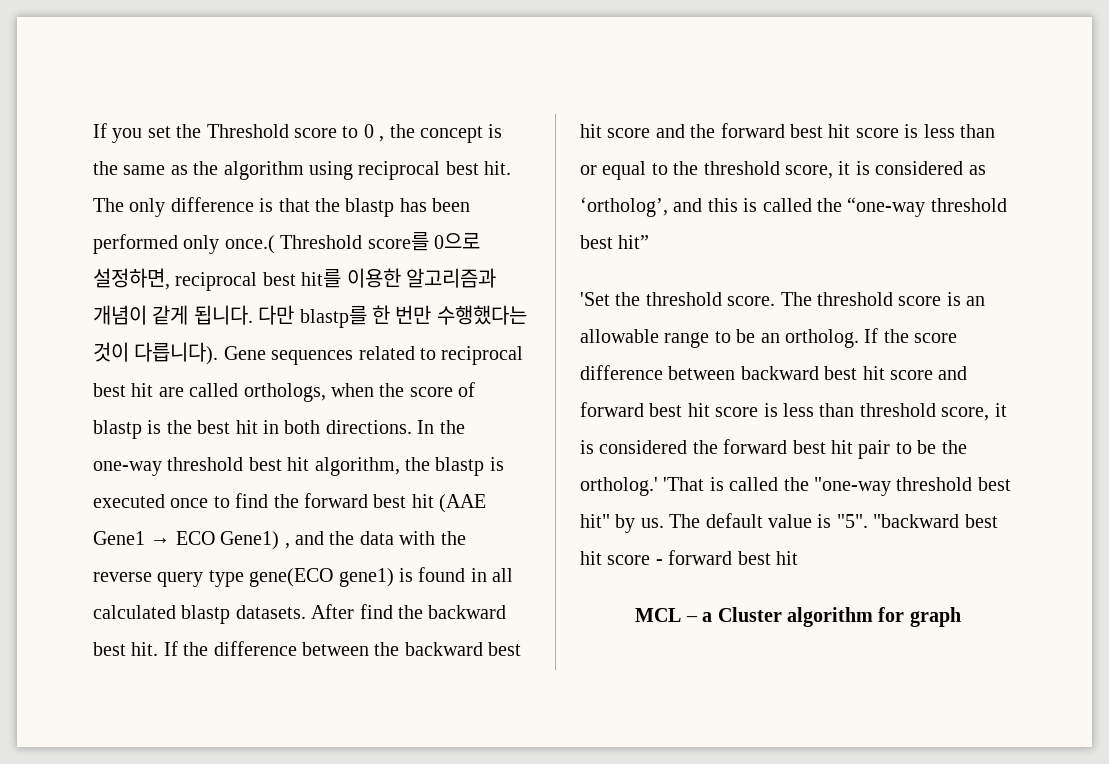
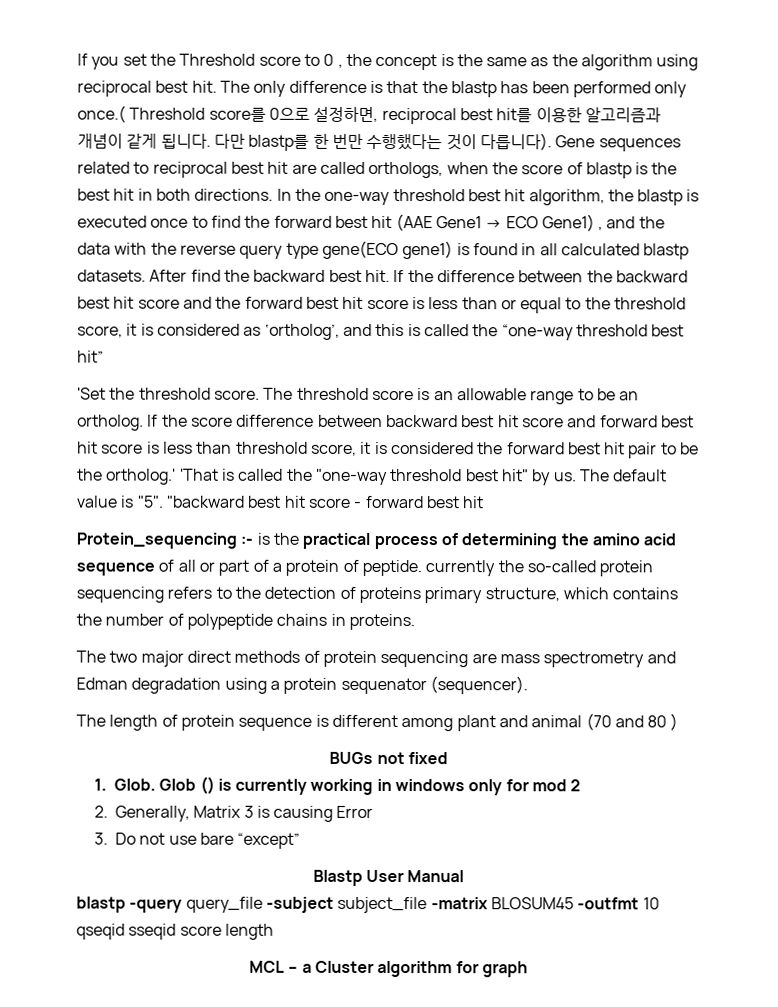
+ Protein_sequencing :- is the practical process of determining the amino acid sequence of all or part of a protein of peptide. currently the so-called protein sequencing refers to the detection of proteins primary structure, which contains the number of polypeptide chains in proteins.
+ The two major direct methods of protein sequencing are mass spectrometry and Edman degradation using a protein sequenator (sequencer).
+ The length of protein sequence is different among plant and animal (70 and 80 )
+ BUGs not fixed
+ 1. Glob. Glob () is currently working in windows only for mod 2
+ 2. Generally, Matrix 3 is causing Error
+ 3. Do not use bare “except”
+ Blastp User Manual
+ blastp -query query_file -subject subject_file -matrix BLOSUM45 -outfmt 10 qseqid sseqid score length

